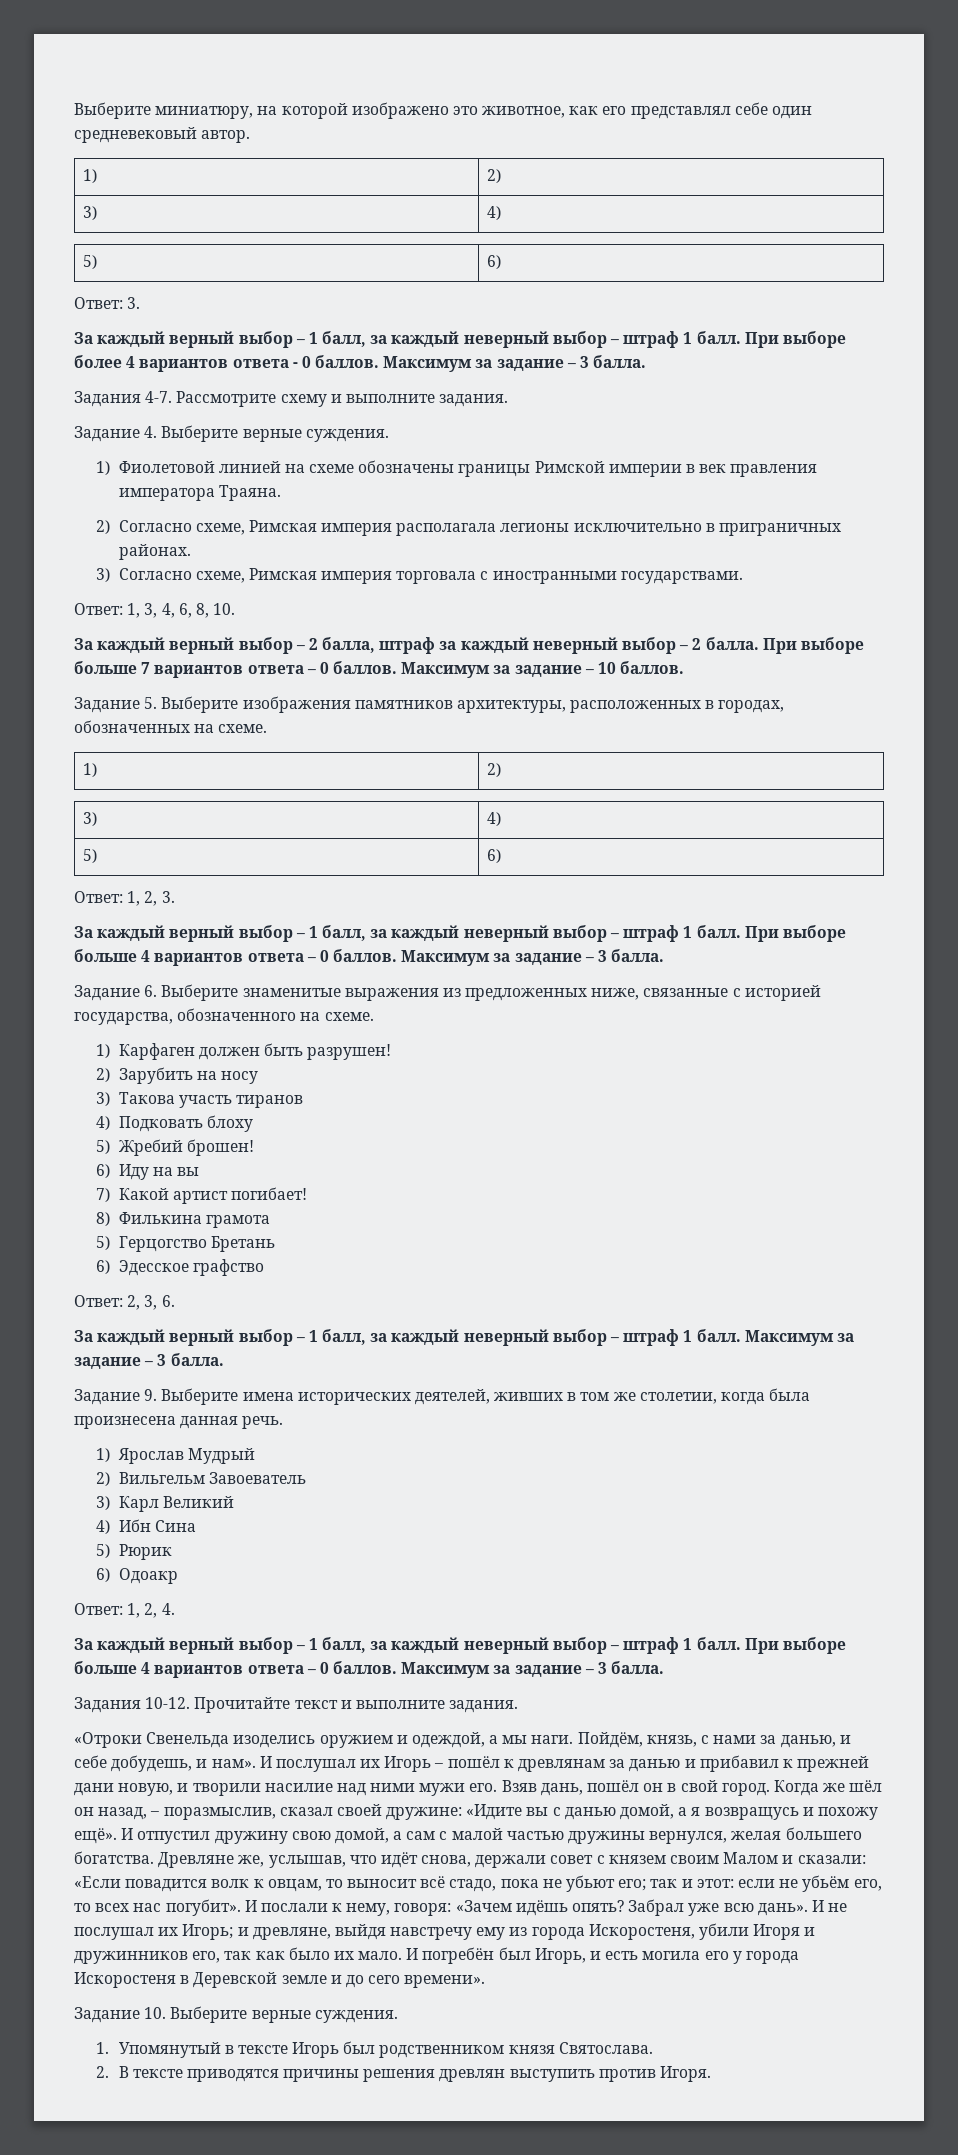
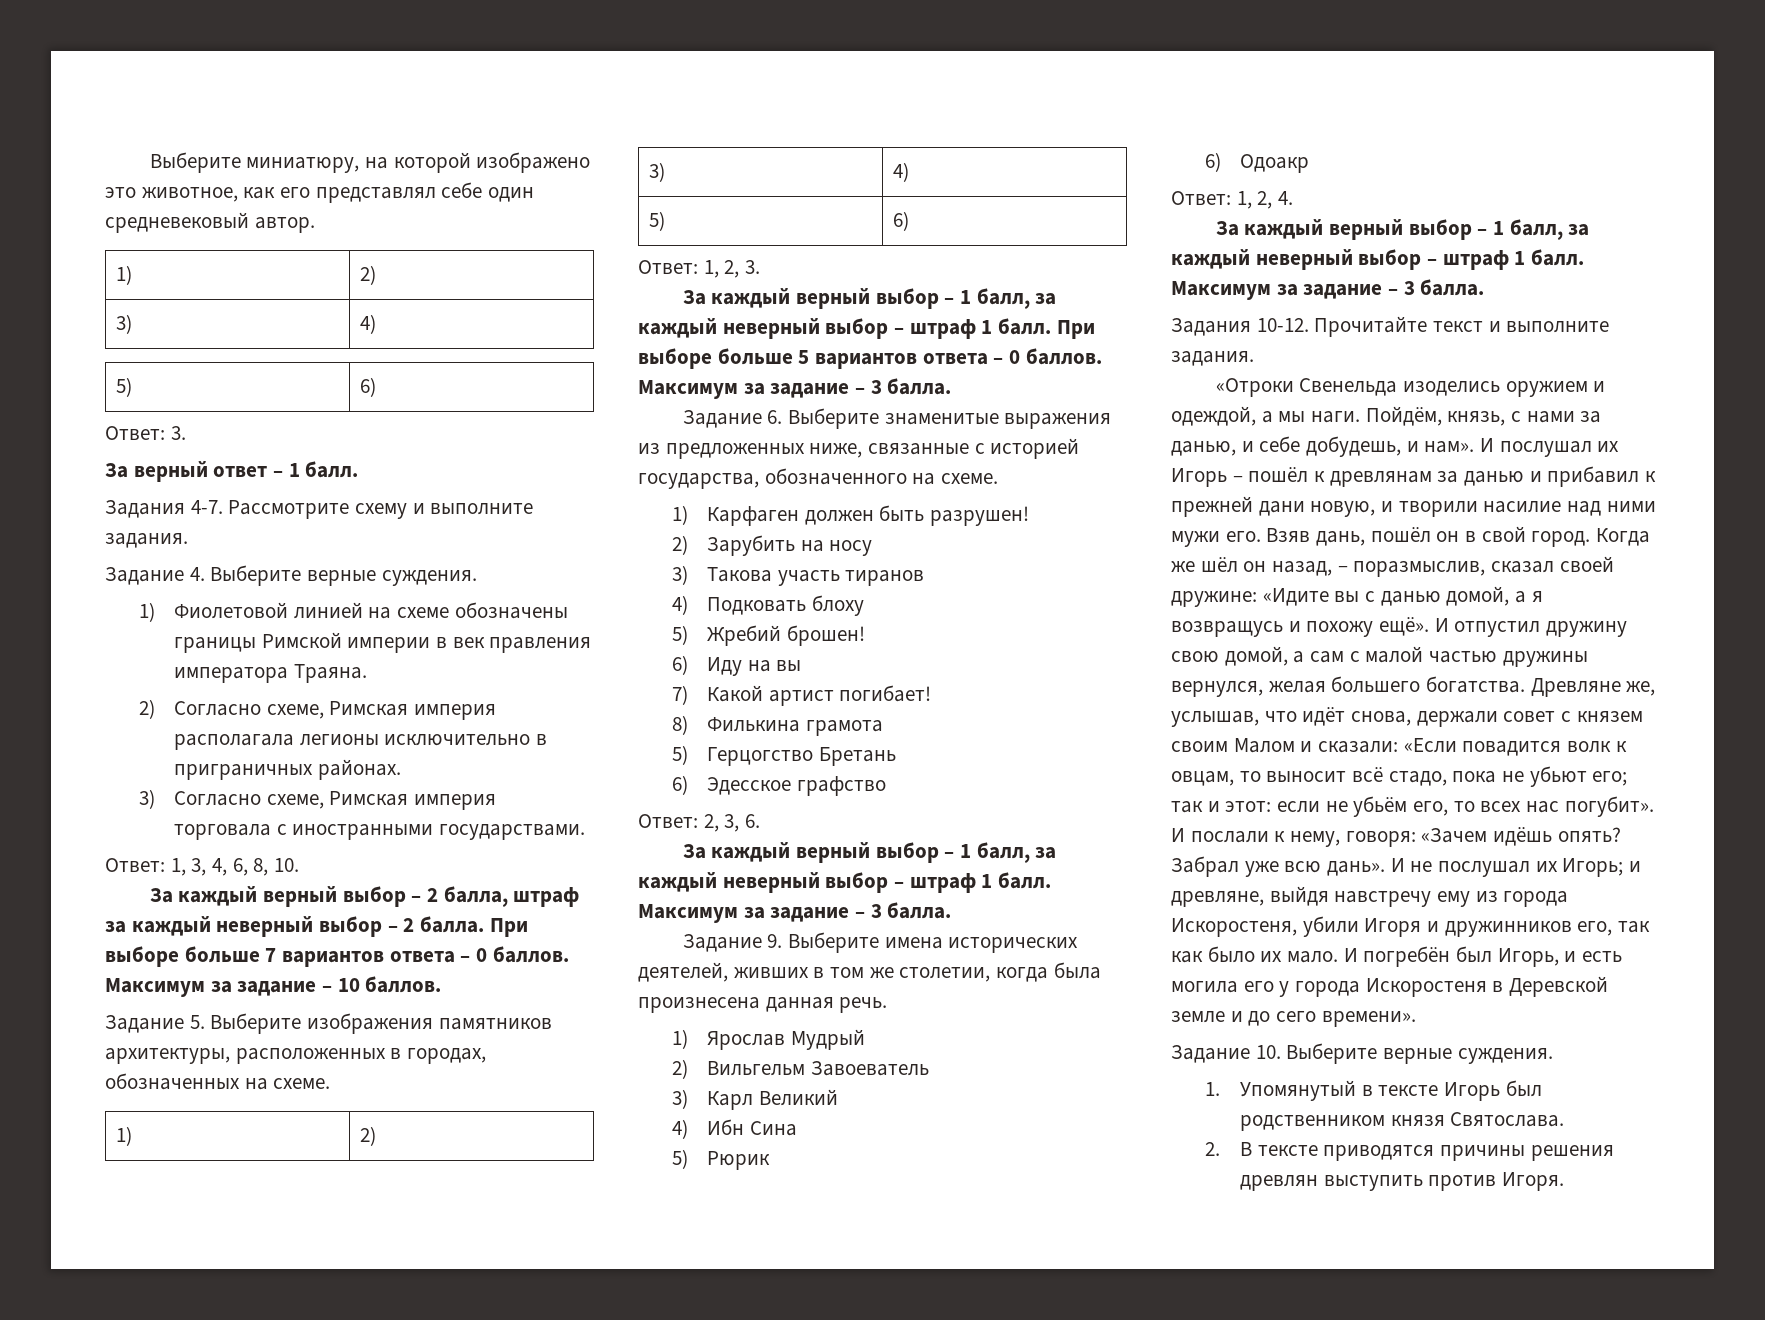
- За каждый верный выбор – 1 балл, за каждый неверный выбор – штраф 1 балл. При выборе более 4 вариантов ответа - 0 баллов. Максимум за задание – 3 балла.
+ За верный ответ – 1 балл.
  Ответ: 1, 2, 3.
- За каждый верный выбор – 1 балл, за каждый неверный выбор – штраф 1 балл. При выборе больше 4 вариантов ответа – 0 баллов.
+ За каждый верный выбор – 1 балл, за каждый неверный выбор – штраф 1 балл. При выборе больше 5 вариантов ответа – 0 баллов.
  Ответ: 1, 2, 4.
- За каждый верный выбор – 1 балл, за каждый неверный выбор – штраф 1 балл. При выборе больше 4 вариантов ответа – 0 баллов.
+ За каждый верный выбор – 1 балл, за каждый неверный выбор – штраф 1 балл.

